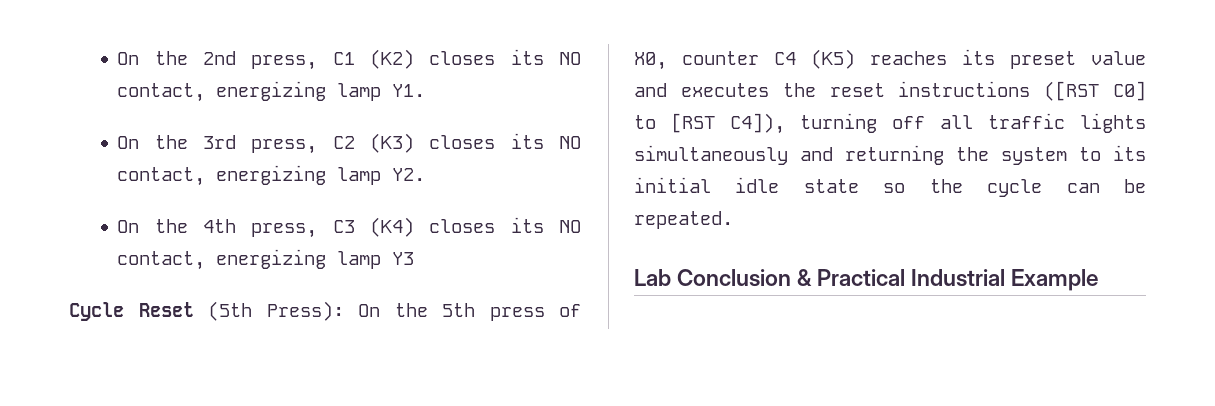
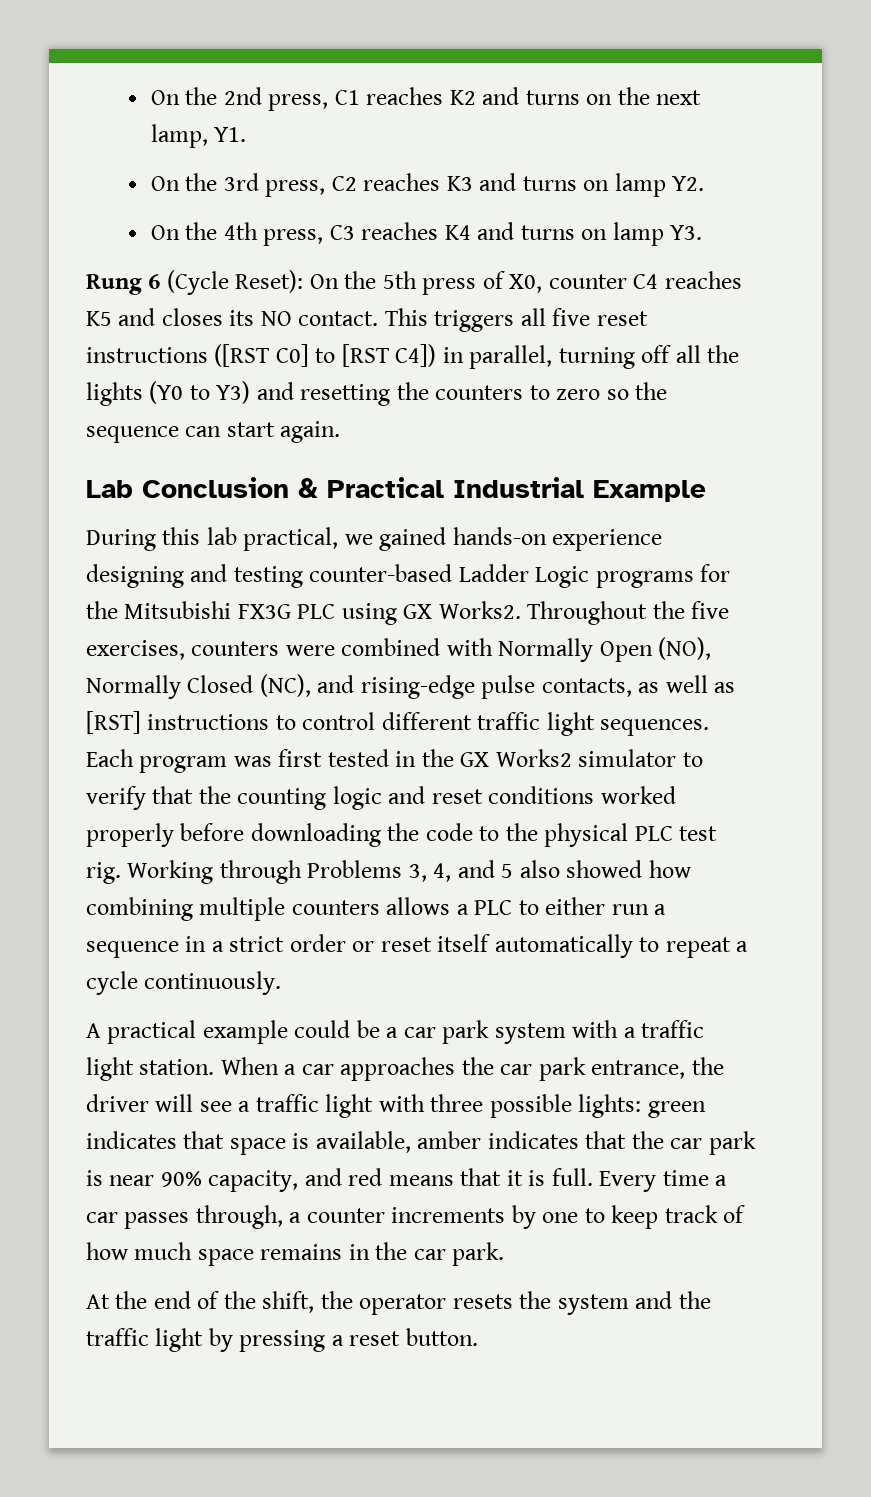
- On the 2nd press, C1 (K2) closes its NO contact, energizing lamp Y1.
+ On the 2nd press, C1 reaches K2 and turns on the next lamp, Y1.
- On the 3rd press, C2 (K3) closes its NO contact, energizing lamp Y2.
+ On the 3rd press, C2 reaches K3 and turns on lamp Y2.
- On the 4th press, C3 (K4) closes its NO contact, energizing lamp Y3
- Cycle Reset (5th Press): On the 5th press of X0, counter C4 (K5) reaches its preset value and executes the reset instructions ([RST C0] to [RST C4]), turning off all traffic lights simultaneously and returning the system to its initial idle state so the cycle can be repeated.
+ On the 4th press, C3 reaches K4 and turns on lamp Y3.
+ Rung 6 (Cycle Reset): On the 5th press of X0, counter C4 reaches K5 and closes its NO contact. This triggers all five reset instructions ([RST C0] to [RST C4]) in parallel, turning off all the lights (Y0 to Y3) and resetting the counters to zero so the sequence can start again.
+ During this lab practical, we gained hands-on experience designing and testing counter-based Ladder Logic programs for the Mitsubishi FX3G PLC using GX Works2. Throughout the five exercises, counters were combined with Normally Open (NO), Normally Closed (NC), and rising-edge pulse contacts, as well as [RST] instructions to control different traffic light sequences. Each program was first tested in the GX Works2 simulator to verify that the counting logic and reset conditions worked properly before downloading the code to the physical PLC test rig. Working through Problems 3, 4, and 5 also showed how combining multiple counters allows a PLC to either run a sequence in a strict order or reset itself automatically to repeat a cycle continuously.
+ A practical example could be a car park system with a traffic light station. When a car approaches the car park entrance, the driver will see a traffic light with three possible lights: green indicates that space is available, amber indicates that the car park is near 90% capacity, and red means that it is full. Every time a car passes through, a counter increments by one to keep track of how much space remains in the car park.
+ At the end of the shift, the operator resets the system and the traffic light by pressing a reset button.

